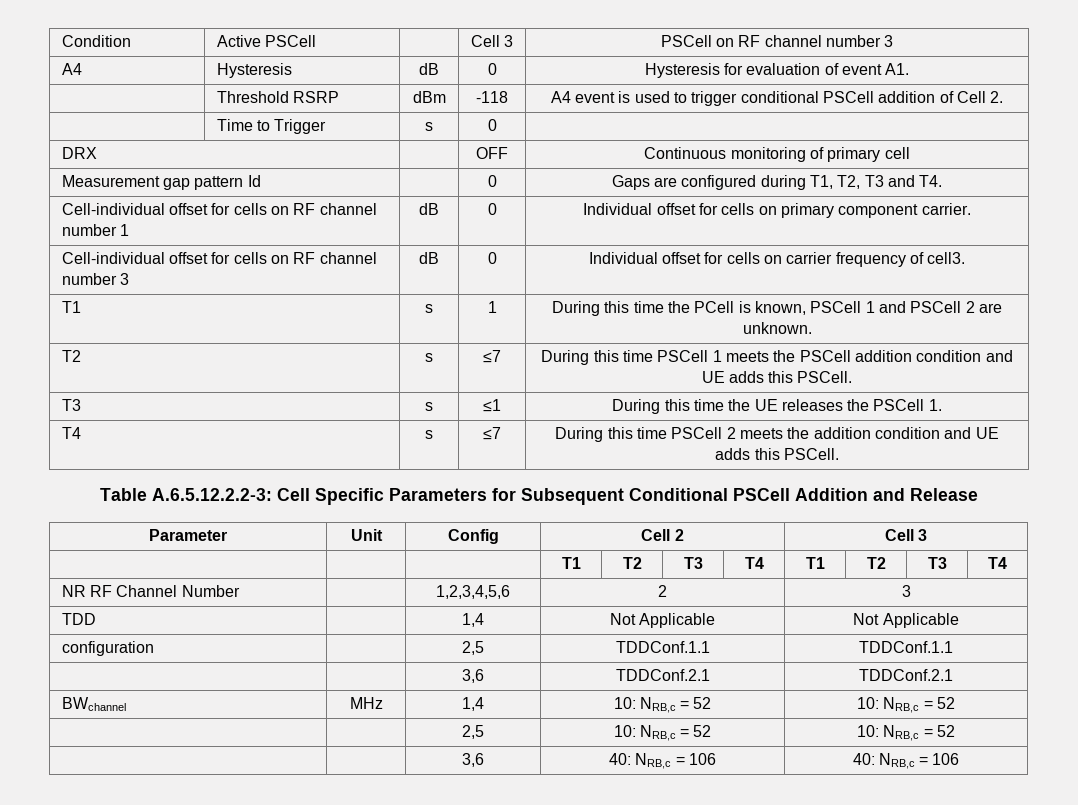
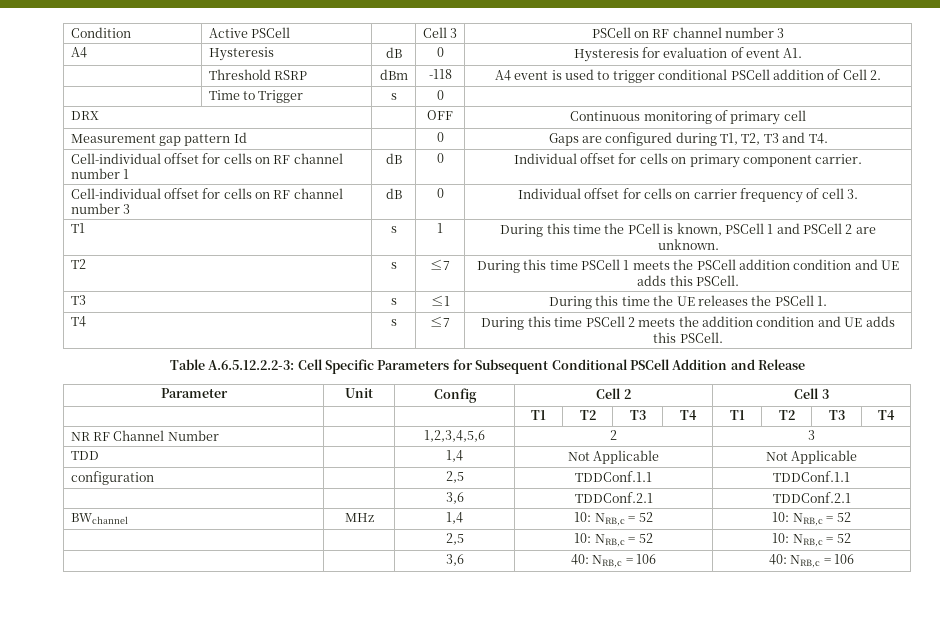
- Cell-individual offset for cells on RF channel number 3 | dB | 0 | Individual offset for cells on carrier frequency of cell3.
+ Cell-individual offset for cells on RF channel number 3 | dB | 0 | Individual offset for cells on carrier frequency of cell 3.

